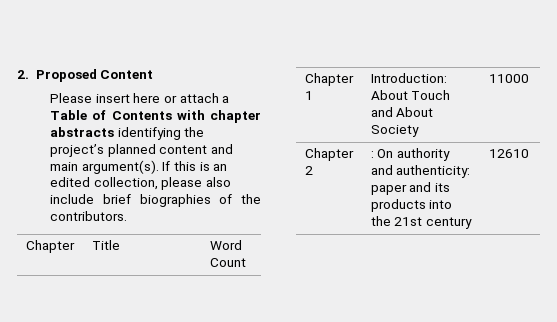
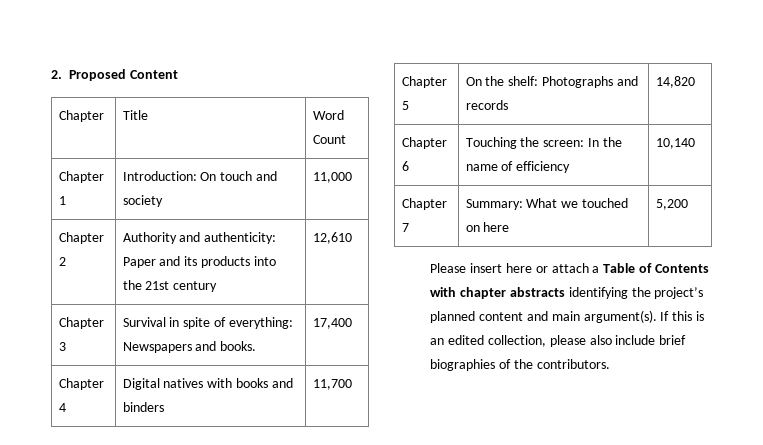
+ Chapter | Title | Word Count
+ Chapter 1 | Introduction: On touch and society | 11,000
+ Chapter 2 | Authority and authenticity: Paper and its products into the 21st century | 12,610
+ Chapter 3 | Survival in spite of everything: Newspapers and books. | 17,400
+ Chapter 4 | Digital natives with books and binders | 11,700
+ Chapter 5 | On the shelf: Photographs and records | 14,820
+ Chapter 6 | Touching the screen: In the name of efficiency | 10,140
+ Chapter 7 | Summary: What we touched on here | 5,200
- Chapter | Title | Word Count
- Chapter 1 | Introduction: About Touch and About Society | 11000
- Chapter 2 | : On authority and authenticity: paper and its products into the 21st century | 12610

